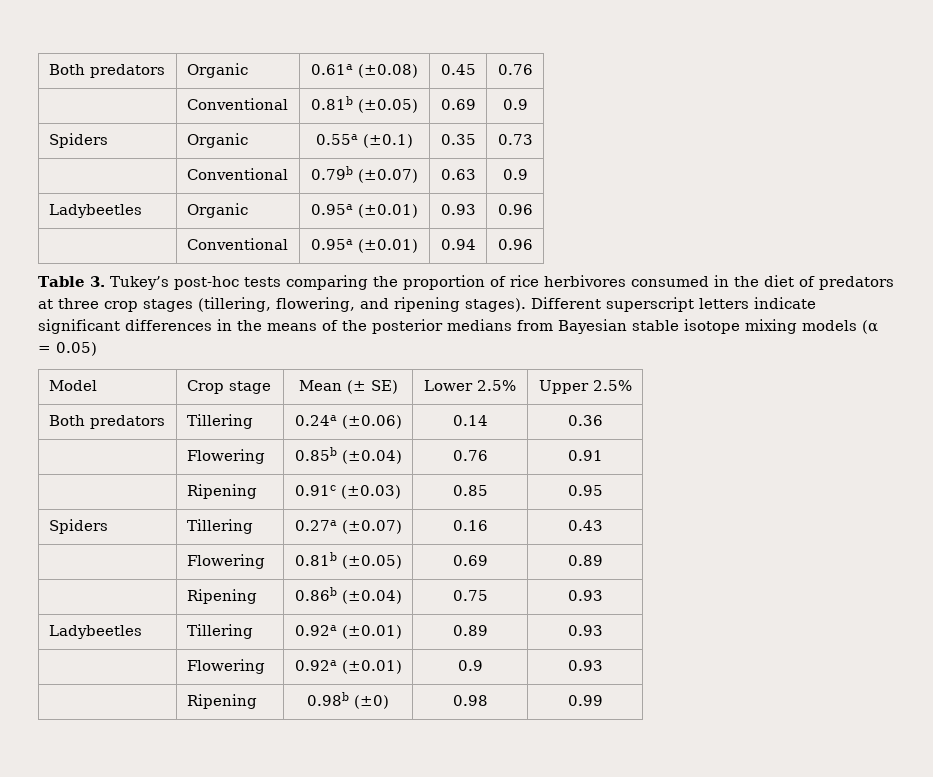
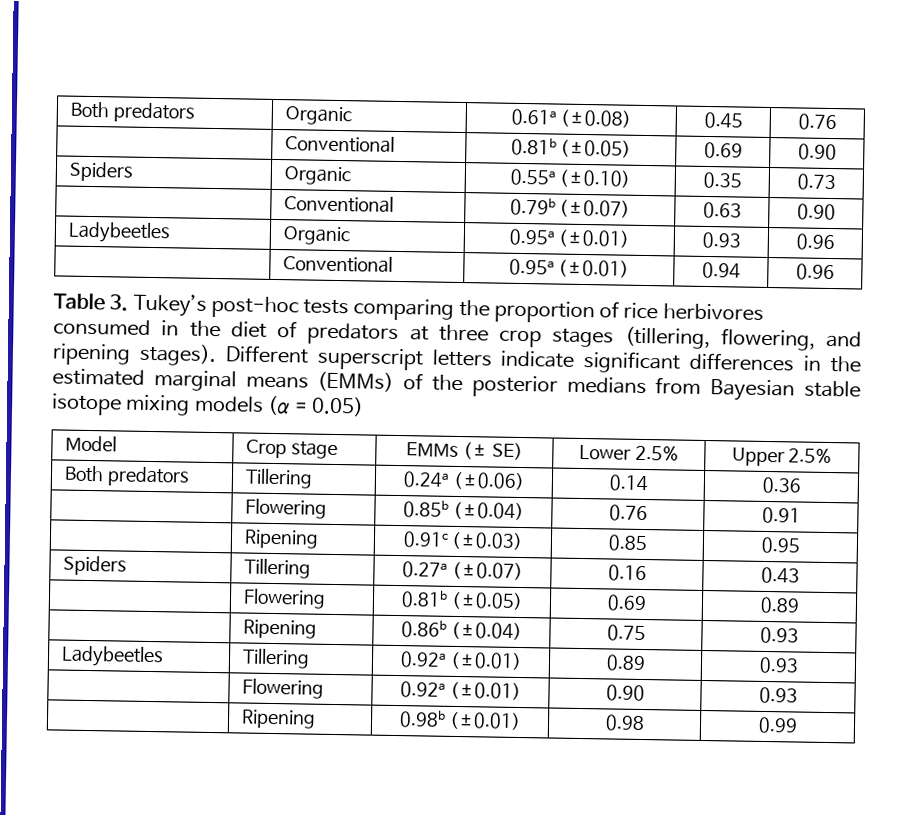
- | Conventional | 0.81b (±0.05) | 0.69 | 0.9
+ | Conventional | 0.81b (±0.05) | 0.69 | 0.90
- Spiders | Organic | 0.55a (±0.1) | 0.35 | 0.73
+ Spiders | Organic | 0.55a (±0.10) | 0.35 | 0.73
- | Conventional | 0.79b (±0.07) | 0.63 | 0.9
+ | Conventional | 0.79b (±0.07) | 0.63 | 0.90
- Different superscript letters indicate significant differences in the means of the posterior medians from Bayesian stable isotope mixing models (α = 0.05)
+ Different superscript letters indicate significant differences in the estimated marginal means (EMMs) of the posterior medians from Bayesian stable isotope mixing models (α = 0.05)
- Model | Crop stage | Mean (± SE) | Lower 2.5% | Upper 2.5%
+ Model | Crop stage | EMMs (± SE) | Lower 2.5% | Upper 2.5%
- | Flowering | 0.92a (±0.01) | 0.9 | 0.93
+ | Flowering | 0.92a (±0.01) | 0.90 | 0.93
- | Ripening | 0.98b (±0) | 0.98 | 0.99
+ | Ripening | 0.98b (±0.01) | 0.98 | 0.99

